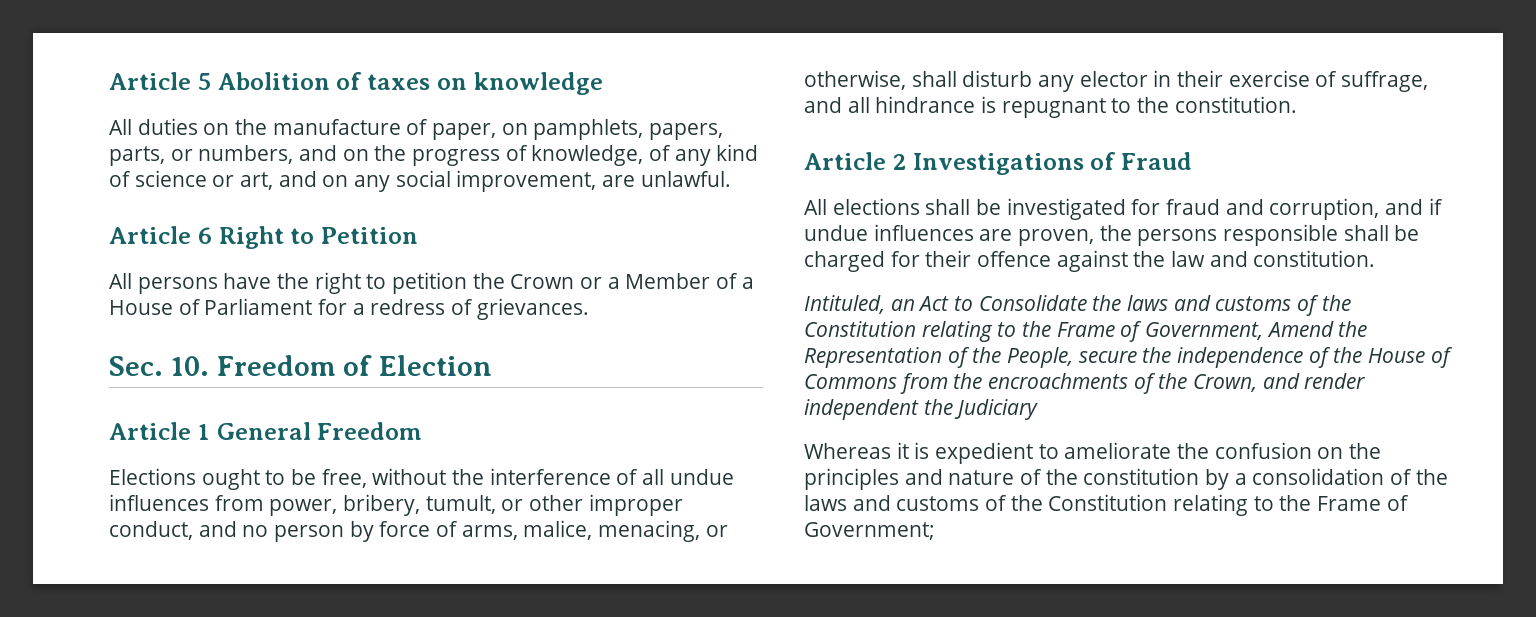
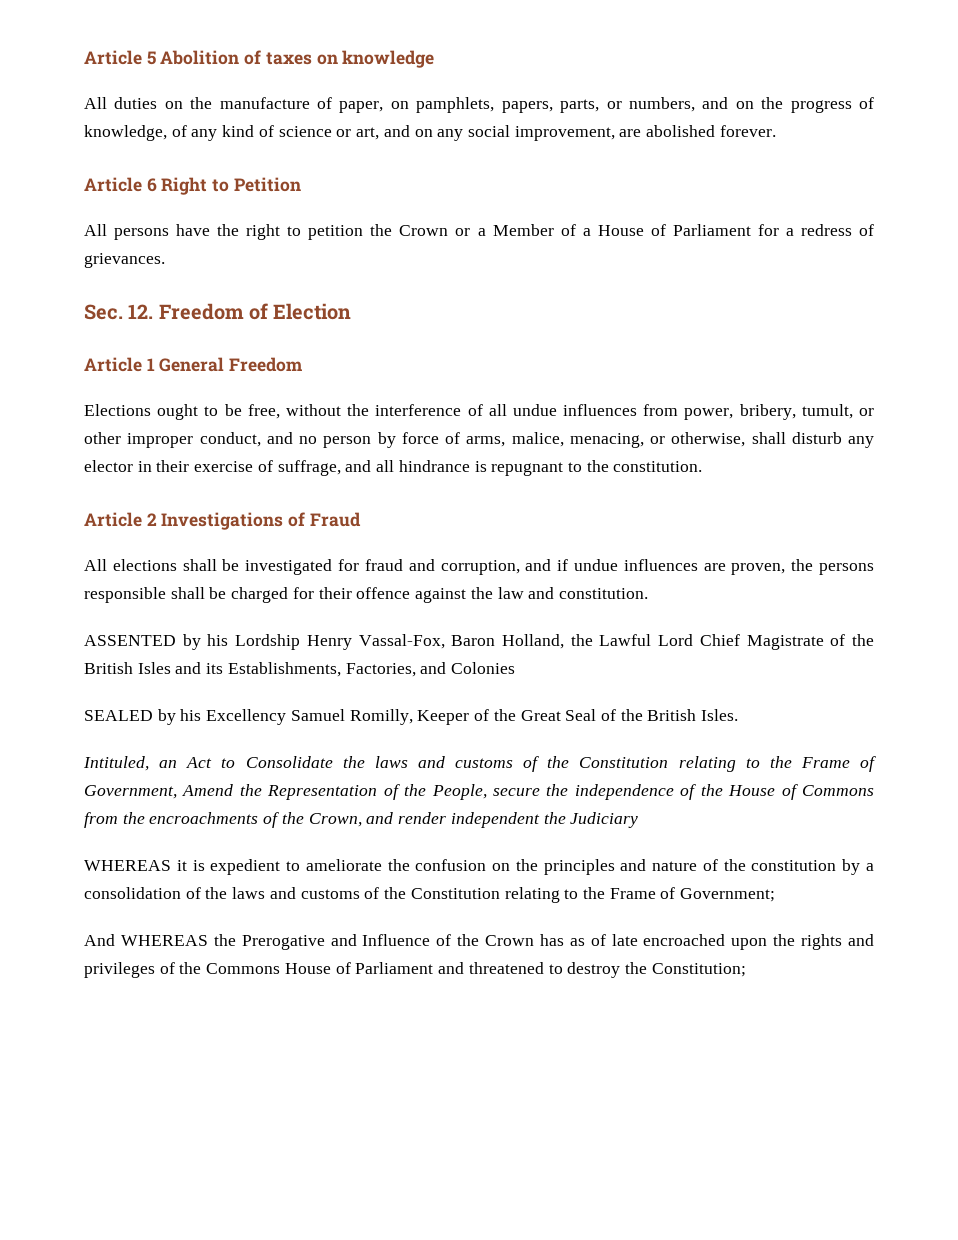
- All duties on the manufacture of paper, on pamphlets, papers, parts, or numbers, and on the progress of knowledge, of any kind of science or art, and on any social improvement, are unlawful.
+ All duties on the manufacture of paper, on pamphlets, papers, parts, or numbers, and on the progress of knowledge, of any kind of science or art, and on any social improvement, are abolished forever.
- Sec. 10. Freedom of Election
+ Sec. 12. Freedom of Election
+ ASSENTED by his Lordship Henry Vassal-Fox, Baron Holland, the Lawful Lord Chief Magistrate of the British Isles and its Establishments, Factories, and Colonies
+ SEALED by his Excellency Samuel Romilly, Keeper of the Great Seal of the British Isles.
- Whereas it is expedient to ameliorate the confusion on the principles and nature of the constitution by a consolidation of the laws and customs of the Constitution relating to the Frame of Government;
+ WHEREAS it is expedient to ameliorate the confusion on the principles and nature of the constitution by a consolidation of the laws and customs of the Constitution relating to the Frame of Government;
+ And WHEREAS the Prerogative and Influence of the Crown has as of late encroached upon the rights and privileges of the Commons House of Parliament and threatened to destroy the Constitution;

